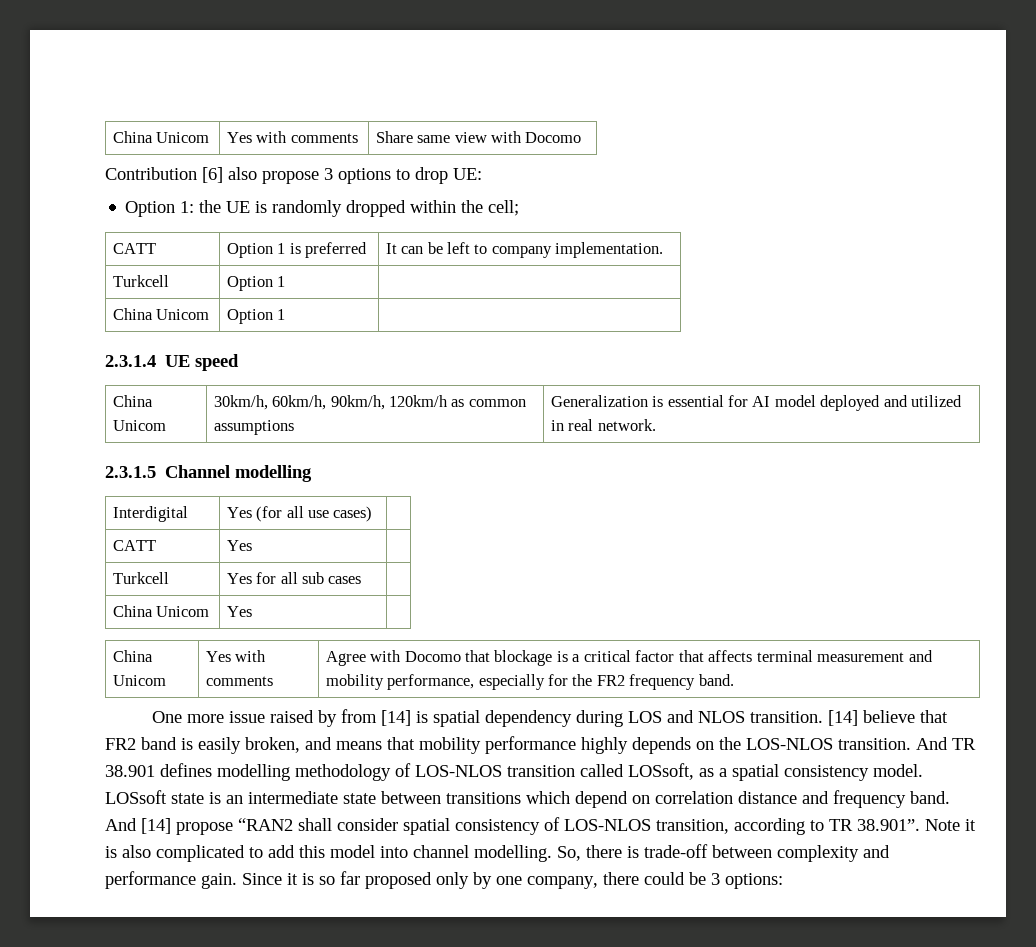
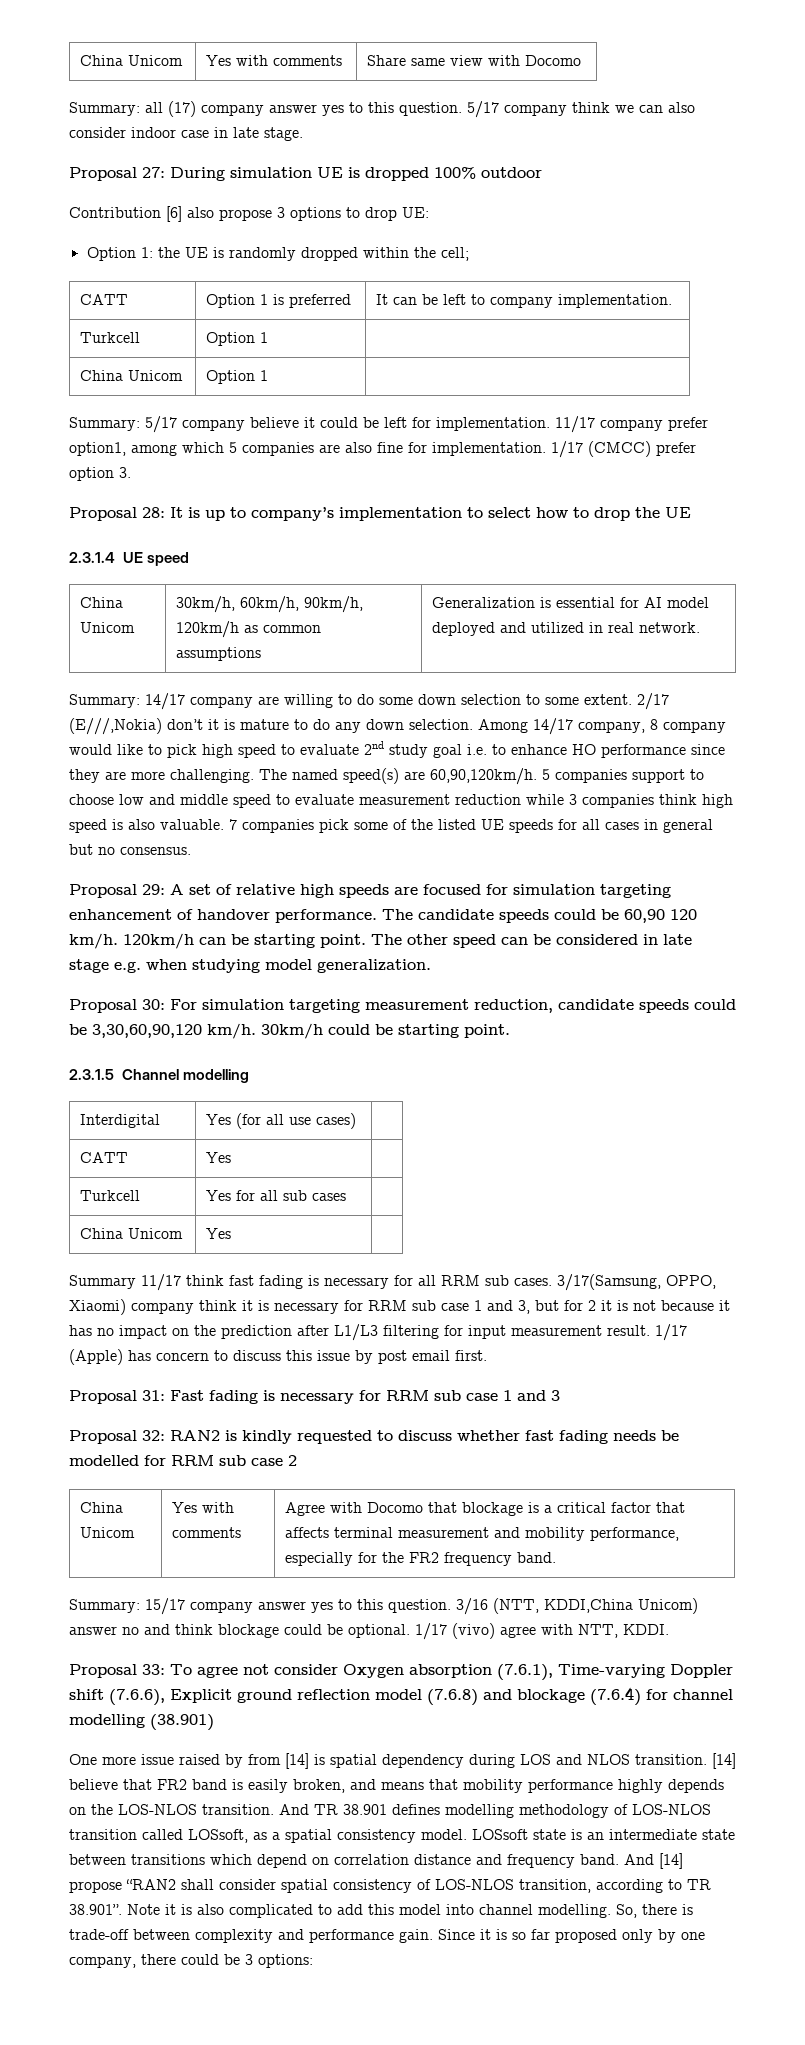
+ Summary: all (17) company answer yes to this question. 5/17 company think we can also consider indoor case in late stage.
+ Proposal 27: During simulation UE is dropped 100% outdoor
+ Summary: 5/17 company believe it could be left for implementation. 11/17 company prefer option1, among which 5 companies are also fine for implementation. 1/17 (CMCC) prefer option 3.
+ Proposal 28: It is up to company’s implementation to select how to drop the UE
+ Summary: 14/17 company are willing to do some down selection to some extent. 2/17 (E///,Nokia) don’t it is mature to do any down selection. Among 14/17 company, 8 company would like to pick high speed to evaluate 2nd study goal i.e. to enhance HO performance since they are more challenging. The named speed(s) are 60,90,120km/h. 5 companies support to choose low and middle speed to evaluate measurement reduction while 3 companies think high speed is also valuable. 7 companies pick some of the listed UE speeds for all cases in general but no consensus.
+ Proposal 29: A set of relative high speeds are focused for simulation targeting enhancement of handover performance. The candidate speeds could be 60,90 120 km/h. 120km/h can be starting point. The other speed can be considered in late stage e.g. when studying model generalization.
+ Proposal 30: For simulation targeting measurement reduction, candidate speeds could be 3,30,60,90,120 km/h. 30km/h could be starting point.
+ Summary 11/17 think fast fading is necessary for all RRM sub cases. 3/17(Samsung, OPPO, Xiaomi) company think it is necessary for RRM sub case 1 and 3, but for 2 it is not because it has no impact on the prediction after L1/L3 filtering for input measurement result. 1/17 (Apple) has concern to discuss this issue by post email first.
+ Proposal 31: Fast fading is necessary for RRM sub case 1 and 3
+ Proposal 32: RAN2 is kindly requested to discuss whether fast fading needs be modelled for RRM sub case 2
+ Summary: 15/17 company answer yes to this question. 3/16 (NTT, KDDI,China Unicom) answer no and think blockage could be optional. 1/17 (vivo) agree with NTT, KDDI.
+ Proposal 33: To agree not consider Oxygen absorption (7.6.1), Time-varying Doppler shift (7.6.6), Explicit ground reflection model (7.6.8) and blockage (7.6.4) for channel modelling (38.901)

